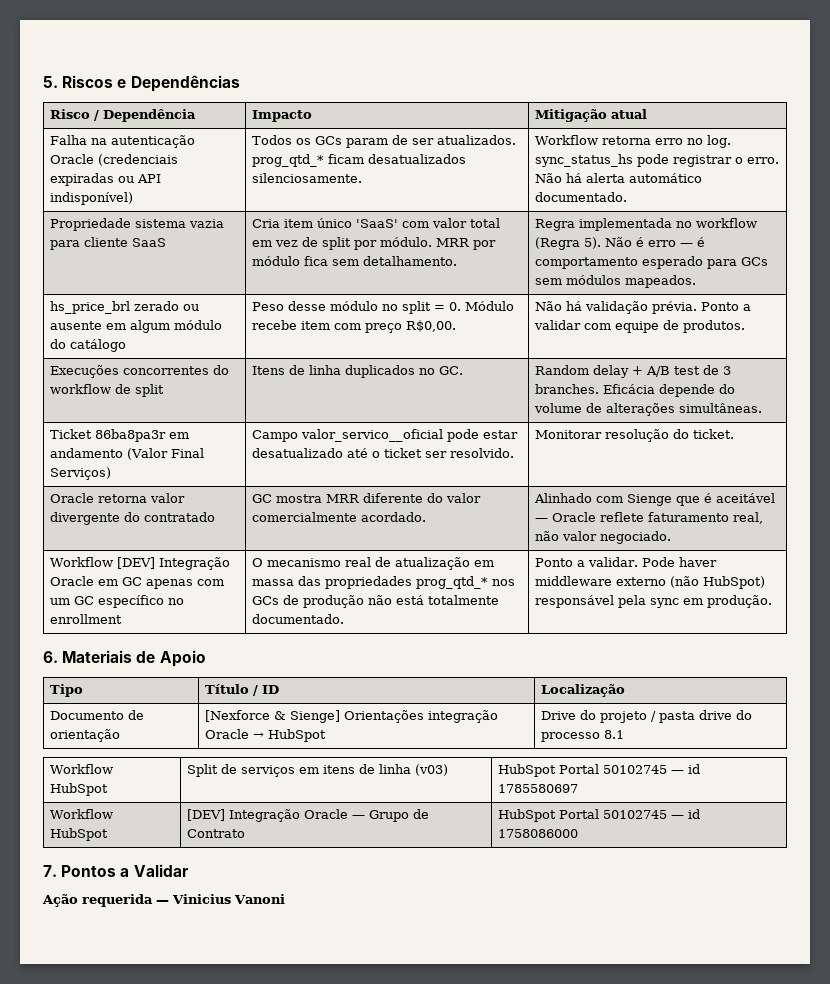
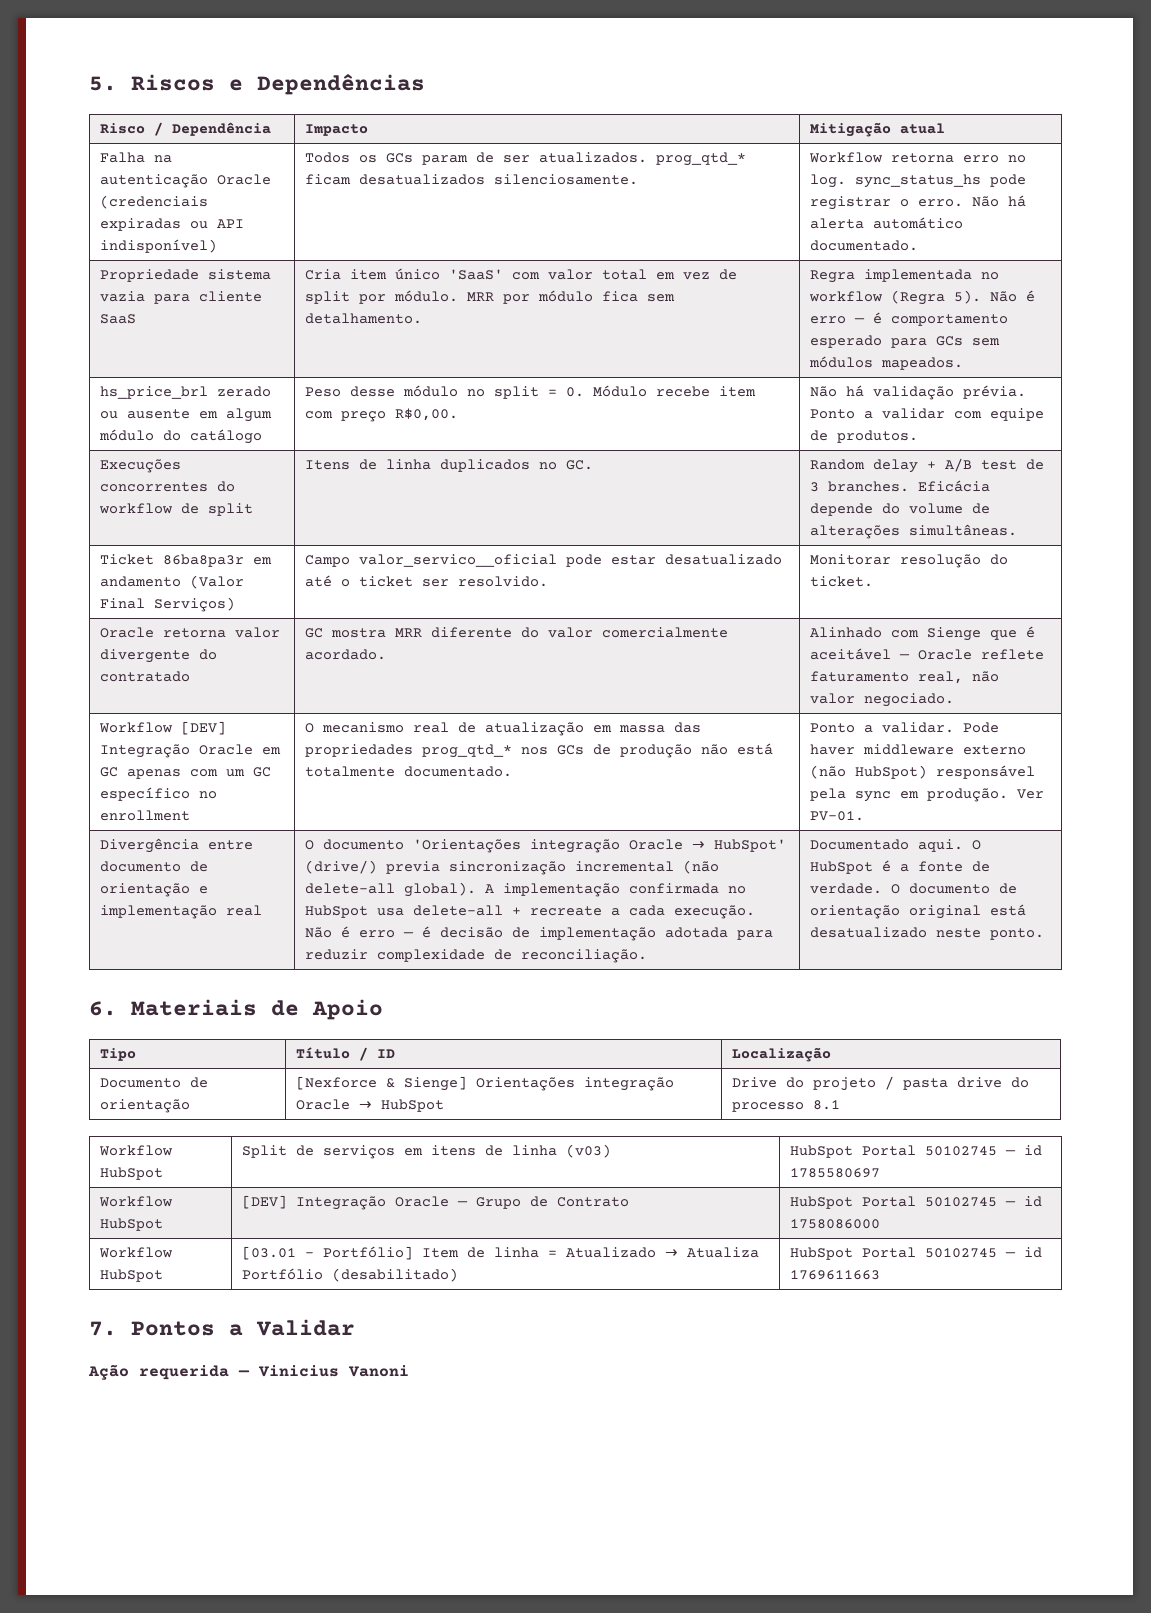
+ Ver PV-01.
+ Divergência entre documento de orientação e implementação real | O documento 'Orientações integração Oracle → HubSpot' (drive/) previa sincronização incremental (não delete-all global). A implementação confirmada no HubSpot usa delete-all + recreate a cada execução. Não é erro — é decisão de implementação adotada para reduzir complexidade de reconciliação. | Documentado aqui. O HubSpot é a fonte de verdade. O documento de orientação original está desatualizado neste ponto.
+ Workflow HubSpot | [03.01 - Portfólio] Item de linha = Atualizado → Atualiza Portfólio (desabilitado) | HubSpot Portal 50102745 — id 1769611663

